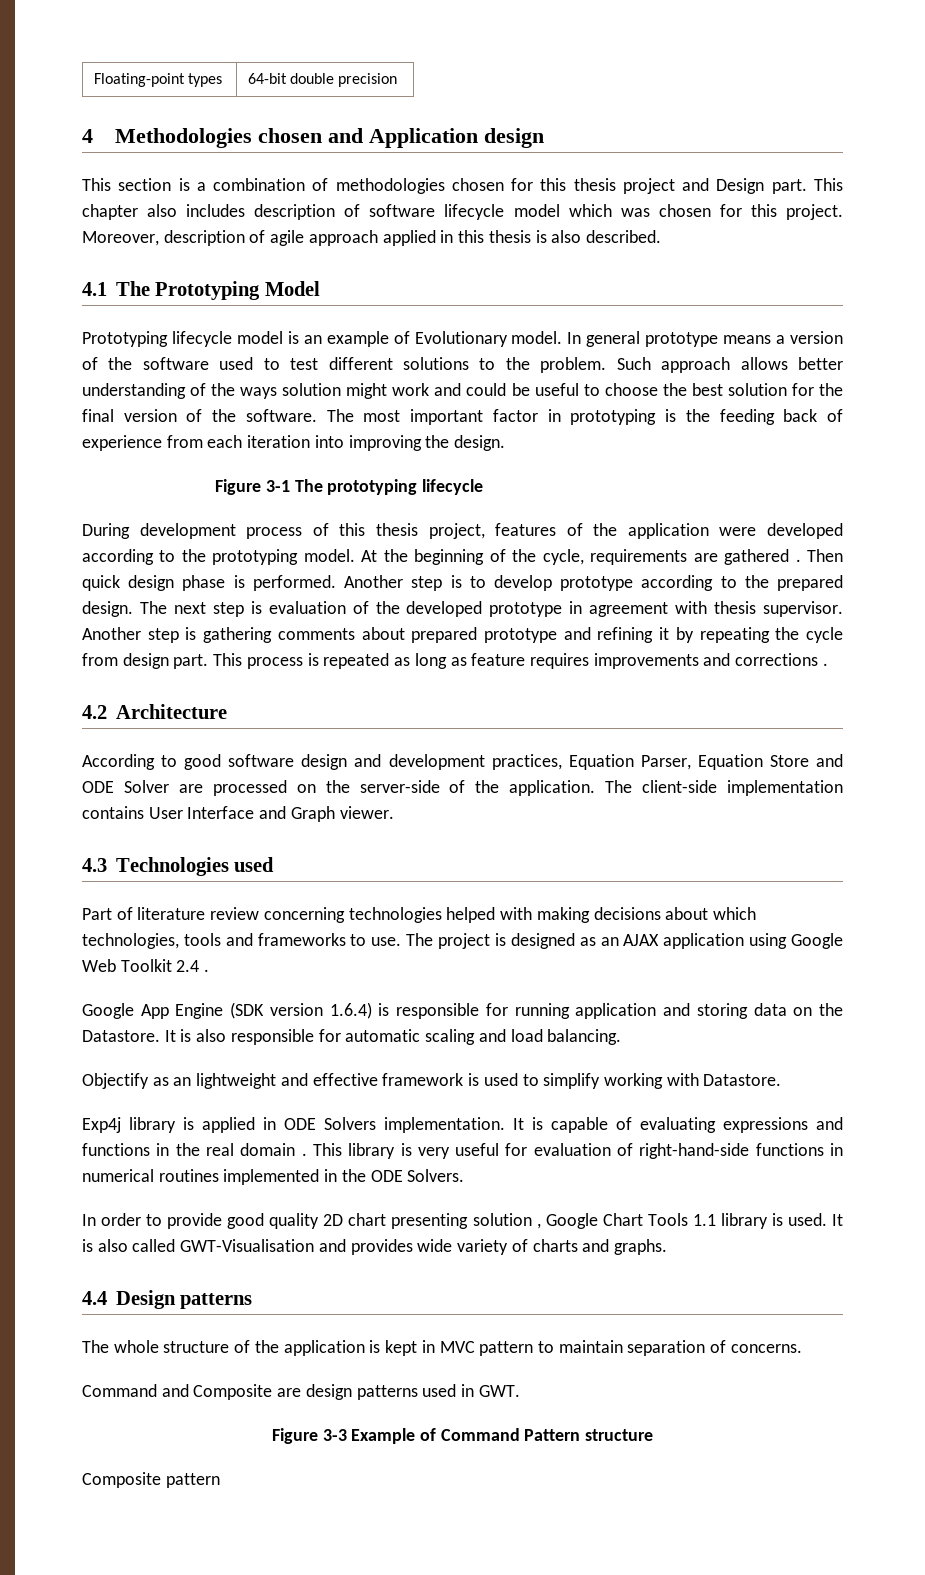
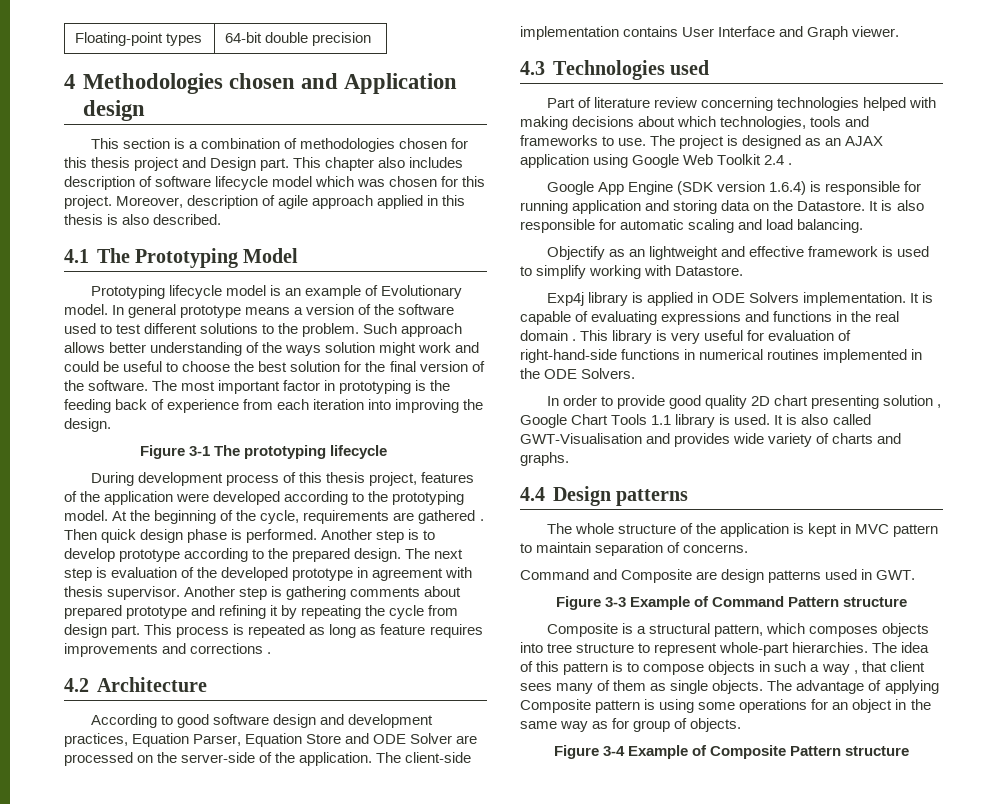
- Composite pattern
+ Composite is a structural pattern, which composes objects into tree structure to represent whole-part hierarchies. The idea of this pattern is to compose objects in such a way , that client sees many of them as single objects. The advantage of applying Composite pattern is using some operations for an object in the same way as for group of objects.
+ Figure 3-4 Example of Composite Pattern structure

